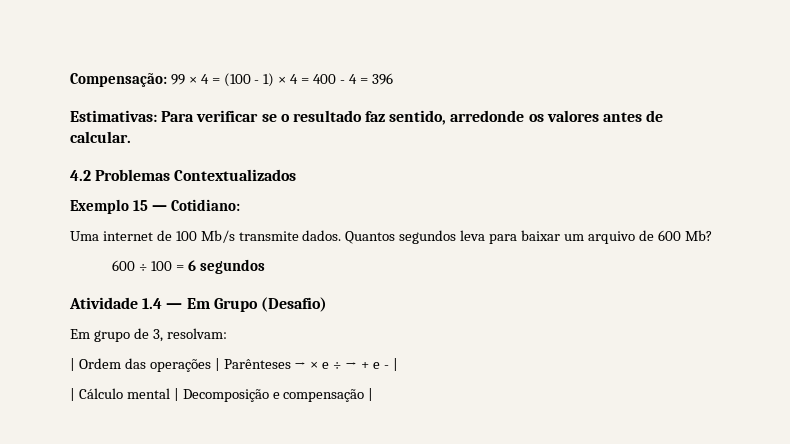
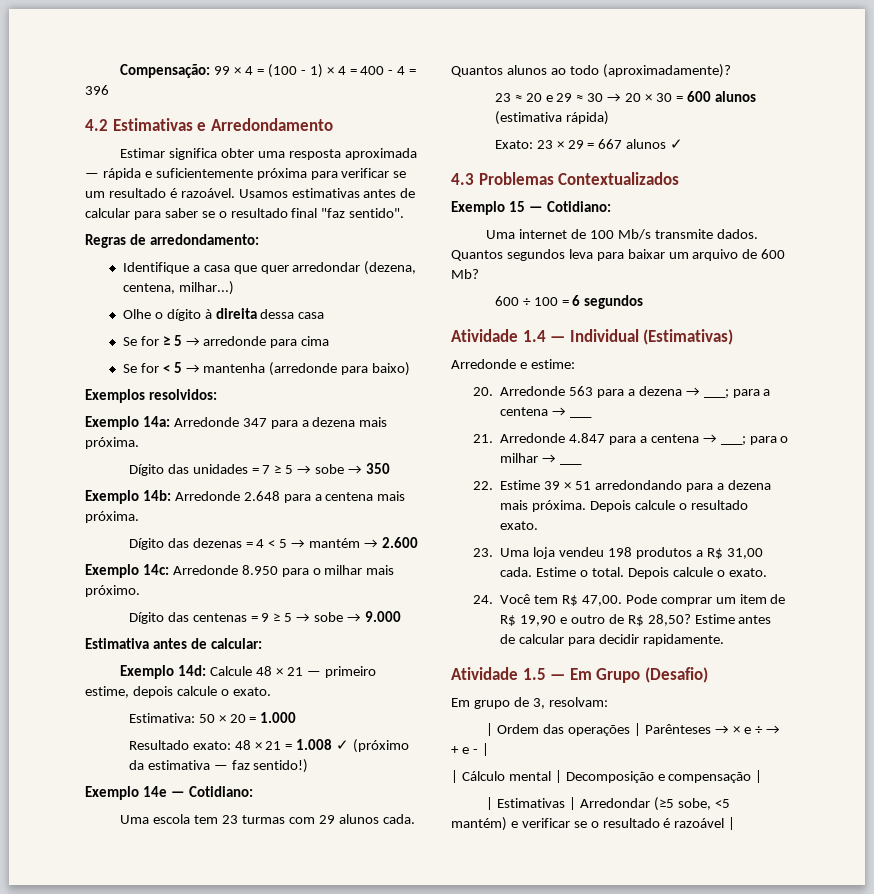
- Estimativas: Para verificar se o resultado faz sentido, arredonde os valores antes de calcular.
- 4.2 Problemas Contextualizados
+ 4.2 Estimativas e Arredondamento
+ Estimar significa obter uma resposta aproximada — rápida e suficientemente próxima para verificar se um resultado é razoável. Usamos estimativas antes de calcular para saber se o resultado final "faz sentido".
+ Regras de arredondamento:
+ Identifique a casa que quer arredondar (dezena, centena, milhar...)
+ Olhe o dígito à direita dessa casa
+ Se for ≥ 5 → arredonde para cima
+ Se for < 5 → mantenha (arredonde para baixo)
+ Exemplos resolvidos:
+ Exemplo 14a: Arredonde 347 para a dezena mais próxima.
+ Dígito das unidades = 7 ≥ 5 → sobe → 350
+ Exemplo 14b: Arredonde 2.648 para a centena mais próxima.
+ Dígito das dezenas = 4 < 5 → mantém → 2.600
+ Exemplo 14c: Arredonde 8.950 para o milhar mais próximo.
+ Dígito das centenas = 9 ≥ 5 → sobe → 9.000
+ Estimativa antes de calcular:
+ Exemplo 14d: Calcule 48 × 21 — primeiro estime, depois calcule o exato.
+ Estimativa: 50 × 20 = 1.000
+ Resultado exato: 48 × 21 = 1.008 ✓ (próximo da estimativa — faz sentido!)
+ Exemplo 14e — Cotidiano:
+ Uma escola tem 23 turmas com 29 alunos cada. Quantos alunos ao todo (aproximadamente)?
+ 23 ≈ 20 e 29 ≈ 30 → 20 × 30 = 600 alunos (estimativa rápida)
+ Exato: 23 × 29 = 667 alunos ✓
+ 4.3 Problemas Contextualizados
- Atividade 1.4 — Em Grupo (Desafio)
+ Atividade 1.4 — Individual (Estimativas)
+ Arredonde e estime:
+ 20. Arredonde 563 para a dezena → ___; para a centena → ___
+ 21. Arredonde 4.847 para a centena → ___; para o milhar → ___
+ 22. Estime 39 × 51 arredondando para a dezena mais próxima. Depois calcule o resultado exato.
+ 23. Uma loja vendeu 198 produtos a R$ 31,00 cada. Estime o total. Depois calcule o exato.
+ 24. Você tem R$ 47,00. Pode comprar um item de R$ 19,90 e outro de R$ 28,50? Estime antes de calcular para decidir rapidamente.
+ Atividade 1.5 — Em Grupo (Desafio)
+ | Estimativas | Arredondar (≥5 sobe, <5 mantém) e verificar se o resultado é razoável |

